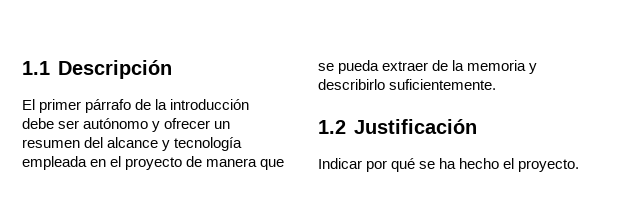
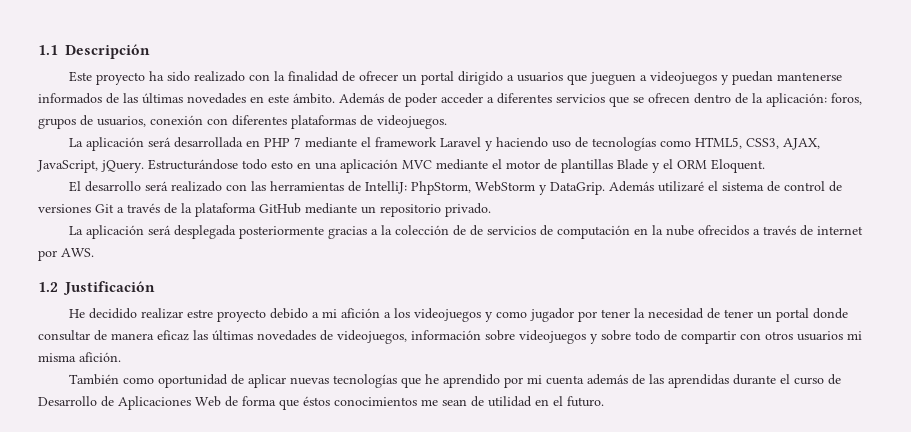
- El primer párrafo de la introducción debe ser autónomo y ofrecer un resumen del alcance y tecnología empleada en el proyecto de manera que se pueda extraer de la memoria y describirlo suficientemente.
+ Este proyecto ha sido realizado con la finalidad de ofrecer un portal dirigido a usuarios que jueguen a videojuegos y puedan mantenerse informados de las últimas novedades en este ámbito. Además de poder acceder a diferentes servicios que se ofrecen dentro de la aplicación: foros, grupos de usuarios, conexión con diferentes plataformas de videojuegos.
+ La aplicación será desarrollada en PHP 7 mediante el framework Laravel y haciendo uso de tecnologías como HTML5, CSS3, AJAX, JavaScript, jQuery. Estructurándose todo esto en una aplicación MVC mediante el motor de plantillas Blade y el ORM Eloquent.
+ El desarrollo será realizado con las herramientas de IntelliJ: PhpStorm, WebStorm y DataGrip. Además utilizaré el sistema de control de versiones Git a través de la plataforma GitHub mediante un repositorio privado.
+ La aplicación será desplegada posteriormente gracias a la colección de de servicios de computación en la nube ofrecidos a través de internet por AWS.
  1.2 Justificación
- Indicar por qué se ha hecho el proyecto.
+ He decidido realizar estre proyecto debido a mi afición a los videojuegos y como jugador por tener la necesidad de tener un portal donde consultar de manera eficaz las últimas novedades de videojuegos, información sobre videojuegos y sobre todo de compartir con otros usuarios mi misma afición.
+ También como oportunidad de aplicar nuevas tecnologías que he aprendido por mi cuenta además de las aprendidas durante el curso de Desarrollo de Aplicaciones Web de forma que éstos conocimientos me sean de utilidad en el futuro.

